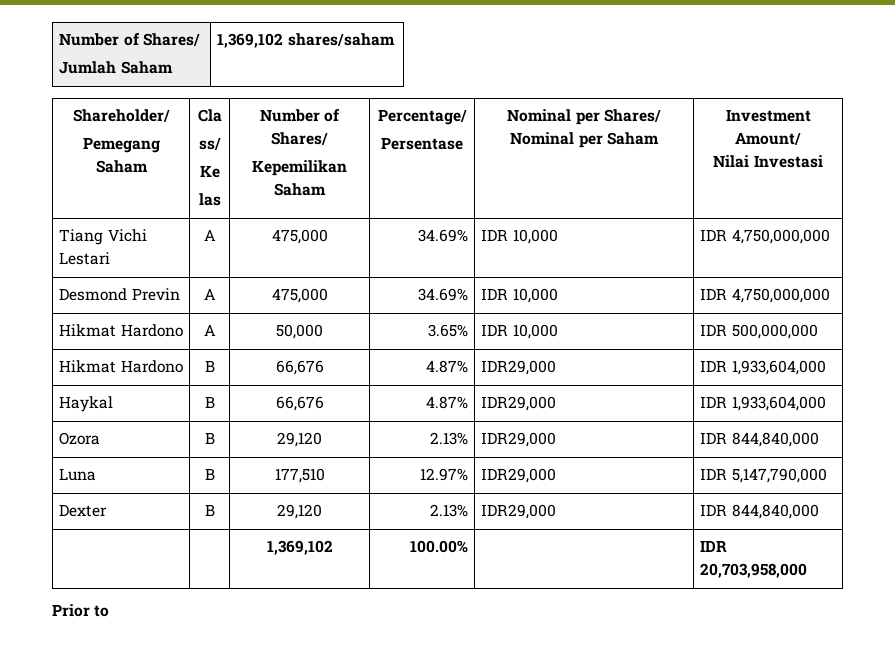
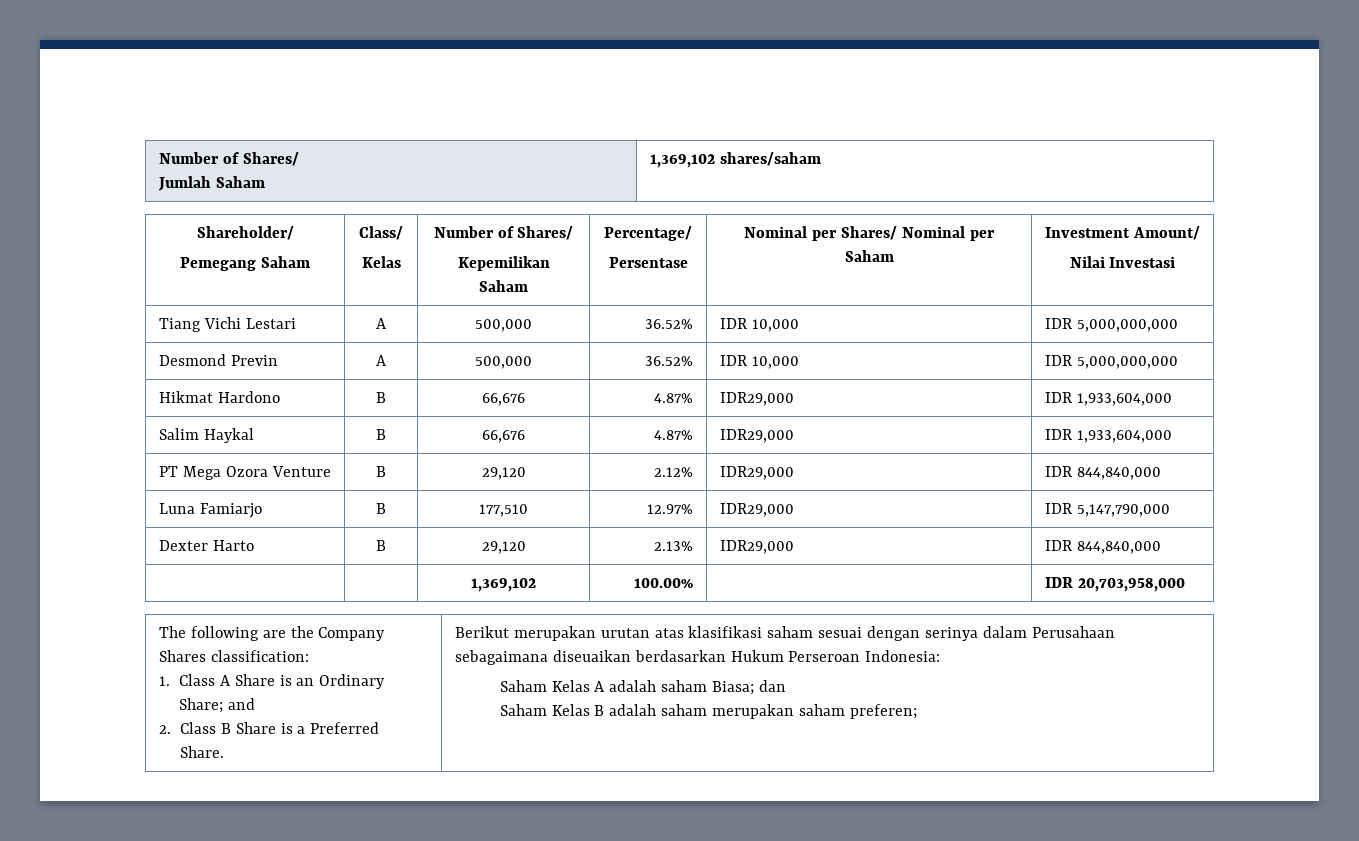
  Shareholder/
- Pemegang Saham | Cla
- ss/
- Ke
- las | Number of Shares/
+ Pemegang Saham | Class/
+ Kelas | Number of Shares/
- Tiang Vichi Lestari | A | 475,000 | 34.69% | IDR 10,000 | IDR 4,750,000,000
+ Tiang Vichi Lestari | A | 500,000 | 36.52% | IDR 10,000 | IDR 5,000,000,000
- Desmond Previn | A | 475,000 | 34.69% | IDR 10,000 | IDR 4,750,000,000
- Hikmat Hardono | A | 50,000 | 3.65% | IDR 10,000 | IDR 500,000,000
+ Desmond Previn | A | 500,000 | 36.52% | IDR 10,000 | IDR 5,000,000,000
- Haykal | B | 66,676 | 4.87% | IDR29,000 | IDR 1,933,604,000
+ Salim Haykal | B | 66,676 | 4.87% | IDR29,000 | IDR 1,933,604,000
- Ozora | B | 29,120 | 2.13% | IDR29,000 | IDR 844,840,000
+ PT Mega Ozora Venture | B | 29,120 | 2.12% | IDR29,000 | IDR 844,840,000
- Luna | B | 177,510 | 12.97% | IDR29,000 | IDR 5,147,790,000
+ Luna Famiarjo | B | 177,510 | 12.97% | IDR29,000 | IDR 5,147,790,000
- Dexter | B | 29,120 | 2.13% | IDR29,000 | IDR 844,840,000
+ Dexter Harto | B | 29,120 | 2.13% | IDR29,000 | IDR 844,840,000
- Prior to
+ The following are the Company Shares classification:
+ 1. Class A Share is an Ordinary Share; and
+ 2. Class B Share is a Preferred Share. | Berikut merupakan urutan atas klasifikasi saham sesuai dengan serinya dalam Perusahaan sebagaimana diseuaikan berdasarkan Hukum Perseroan Indonesia:
+ Saham Kelas A adalah saham Biasa; dan
+ Saham Kelas B adalah saham merupakan saham preferen;

